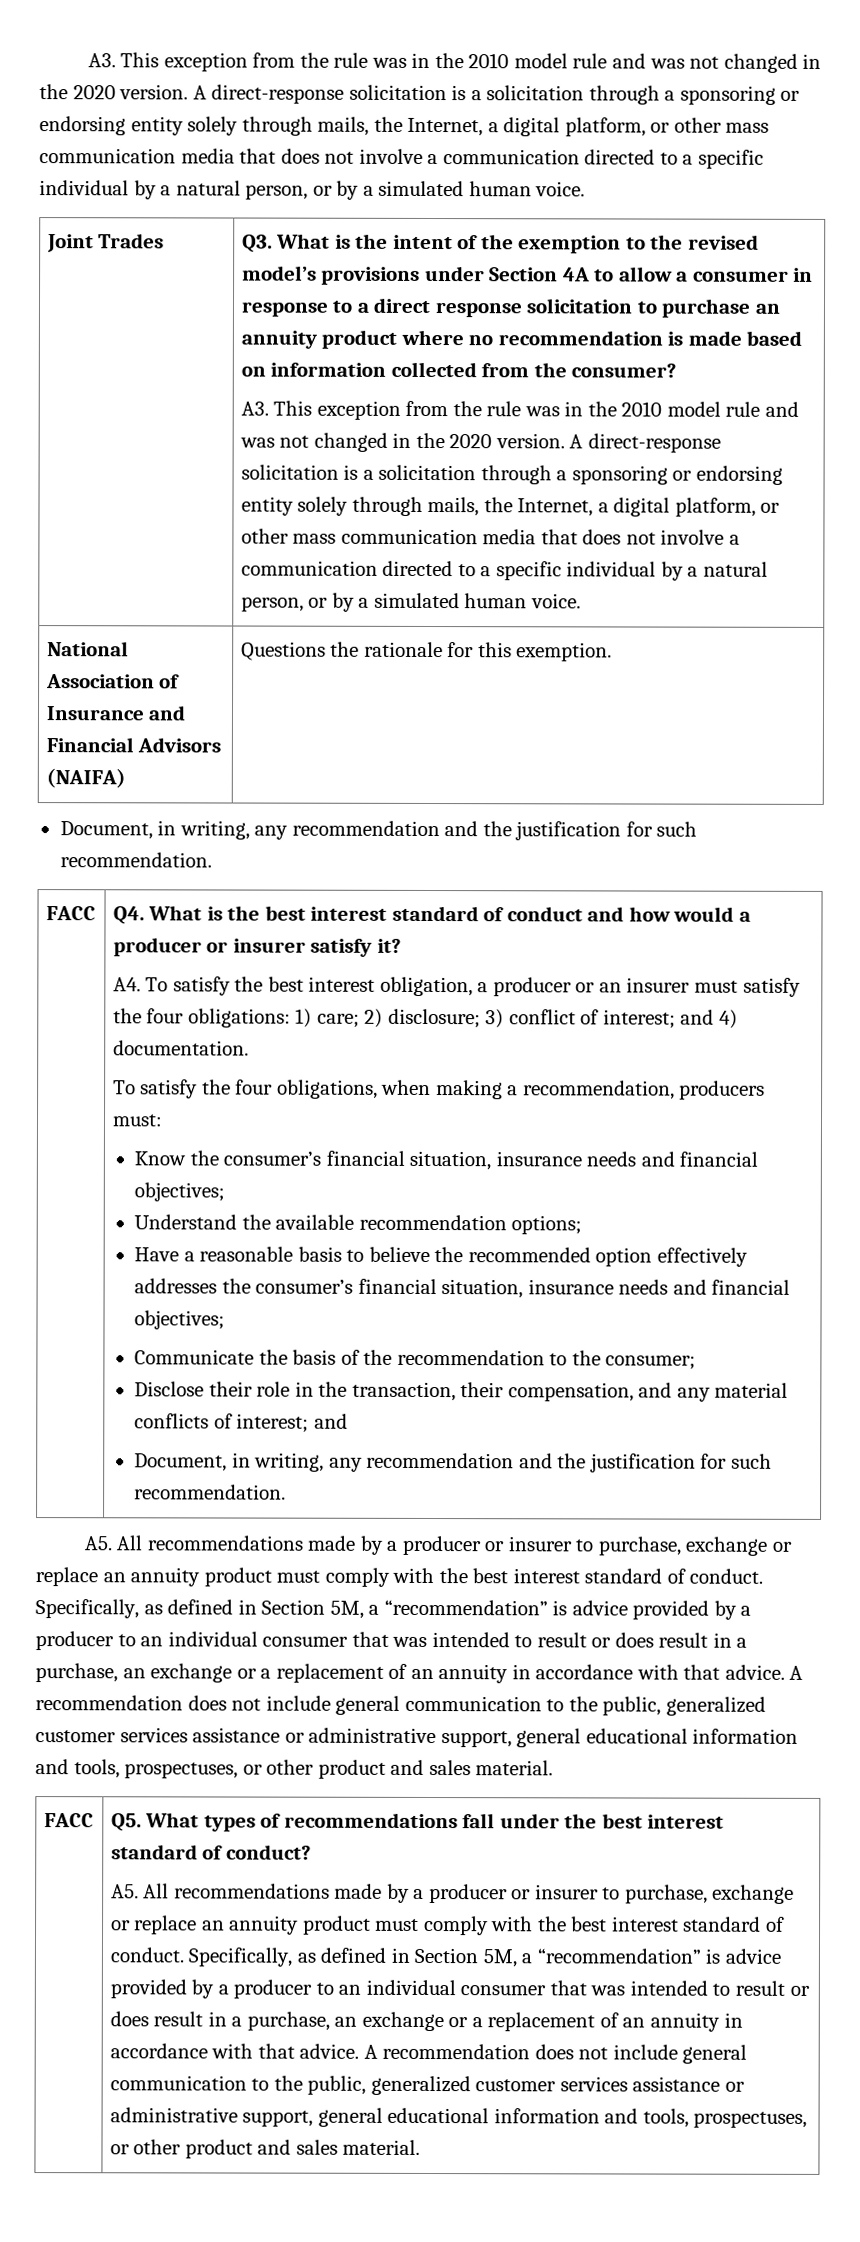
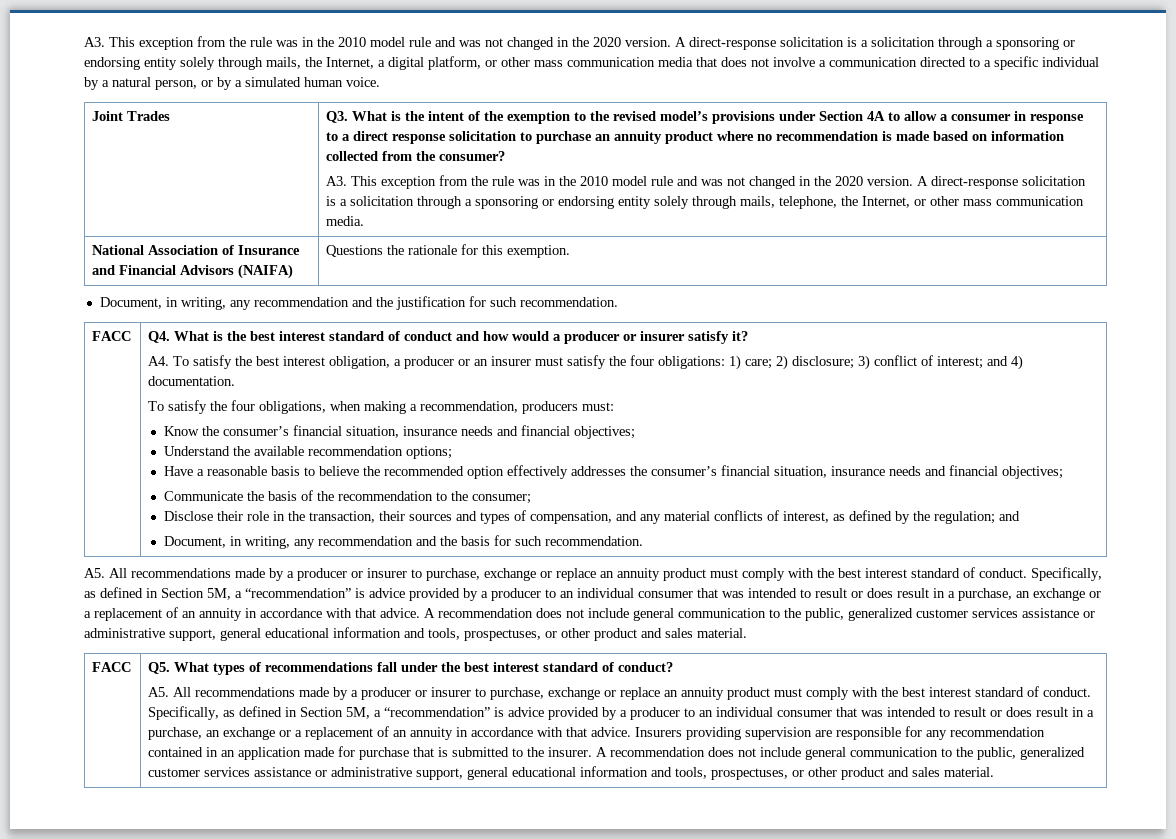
  Q3. What is the intent of the exemption to the revised model’s provisions under Section 4A to allow a consumer in response to a direct response solicitation to purchase an annuity product where no recommendation is made based on information collected from the consumer?
- A3. This exception from the rule was in the 2010 model rule and was not changed in the 2020 version. A direct-response solicitation is a solicitation through a sponsoring or endorsing entity solely through mails, the Internet, a digital platform, or other mass communication media that does not involve a communication directed to a specific individual by a natural person, or by a simulated human voice.
+ A3. This exception from the rule was in the 2010 model rule and was not changed in the 2020 version. A direct-response solicitation is a solicitation through a sponsoring or endorsing entity solely through mails, telephone, the Internet, or other mass communication media.
- Disclose their role in the transaction, their compensation, and any material conflicts of interest; and
- Document, in writing, any recommendation and the justification for such recommendation.
+ Disclose their role in the transaction, their sources and types of compensation, and any material conflicts of interest, as defined by the regulation; and
+ Document, in writing, any recommendation and the basis for such recommendation.
+ Insurers providing supervision are responsible for any recommendation contained in an application made for purchase that is submitted to the insurer.

